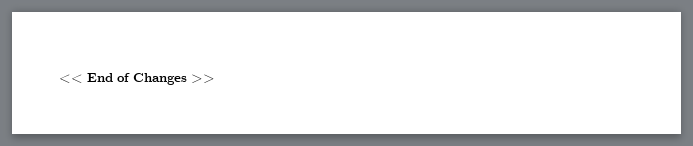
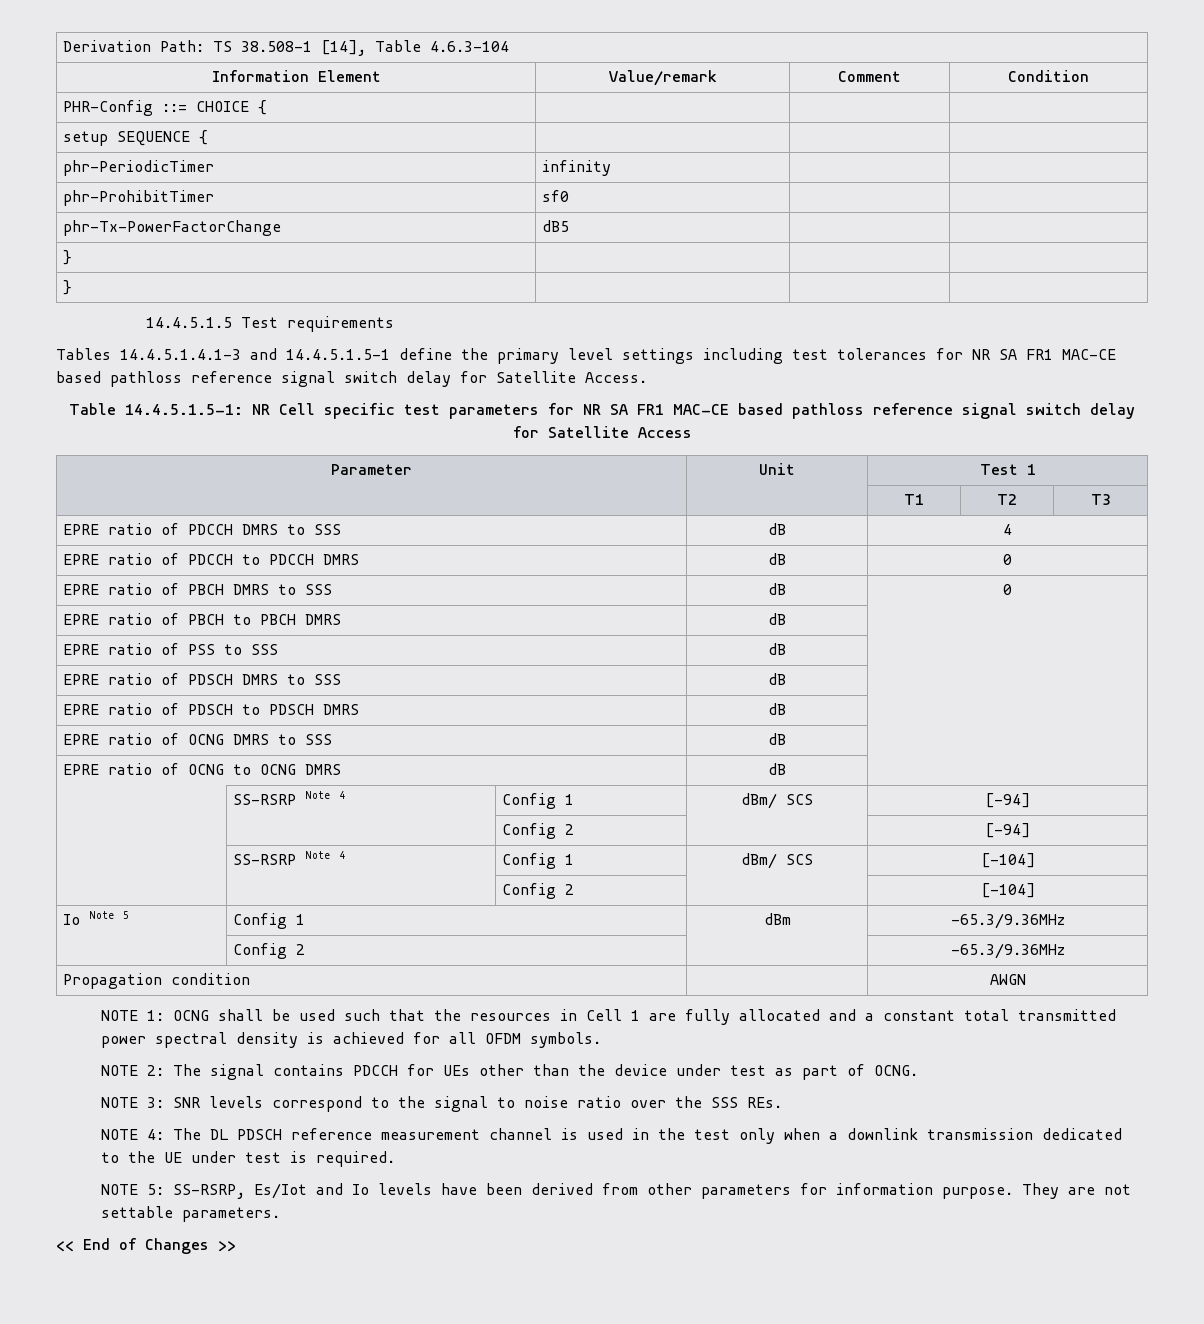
+ Derivation Path: TS 38.508-1 [14], Table 4.6.3-104
+ Information Element | Value/remark | Comment | Condition
+ PHR-Config ::= CHOICE { | | |
+ setup SEQUENCE { | | |
+ phr-PeriodicTimer | infinity | |
+ phr-ProhibitTimer | sf0 | |
+ phr-Tx-PowerFactorChange | dB5 | |
+ } | | |
+ } | | |
+ 14.4.5.1.5 Test requirements
+ Tables 14.4.5.1.4.1-3 and 14.4.5.1.5-1 define the primary level settings including test tolerances for NR SA FR1 MAC-CE based pathloss reference signal switch delay for Satellite Access.
+ Table 14.4.5.1.5-1: NR Cell specific test parameters for NR SA FR1 MAC-CE based pathloss reference signal switch delay for Satellite Access
+ Parameter | Unit | Test 1
+ | | T1 | T2 | T3
+ EPRE ratio of PDCCH DMRS to SSS | dB | 4
+ EPRE ratio of PDCCH to PDCCH DMRS | dB | 0
+ EPRE ratio of PBCH DMRS to SSS | dB | 0
+ EPRE ratio of PBCH to PBCH DMRS | dB |
+ EPRE ratio of PSS to SSS | dB |
+ EPRE ratio of PDSCH DMRS to SSS | dB |
+ EPRE ratio of PDSCH to PDSCH DMRS | dB |
+ EPRE ratio of OCNG DMRS to SSS | dB |
+ EPRE ratio of OCNG to OCNG DMRS | dB |
+ | SS-RSRP Note 4 | Config 1 | dBm/ SCS | [-94]
+ | | Config 2 | | [-94]
+ | SS-RSRP Note 4 | Config 1 | dBm/ SCS | [-104]
+ | | Config 2 | | [-104]
+ Io Note 5 | Config 1 | dBm | -65.3/9.36MHz
+ | Config 2 | | -65.3/9.36MHz
+ Propagation condition | | AWGN
+ NOTE 1: OCNG shall be used such that the resources in Cell 1 are fully allocated and a constant total transmitted power spectral density is achieved for all OFDM symbols.
+ NOTE 2: The signal contains PDCCH for UEs other than the device under test as part of OCNG.
+ NOTE 3: SNR levels correspond to the signal to noise ratio over the SSS REs.
+ NOTE 4: The DL PDSCH reference measurement channel is used in the test only when a downlink transmission dedicated to the UE under test is required.
+ NOTE 5: SS-RSRP, Es/Iot and Io levels have been derived from other parameters for information purpose. They are not settable parameters.

